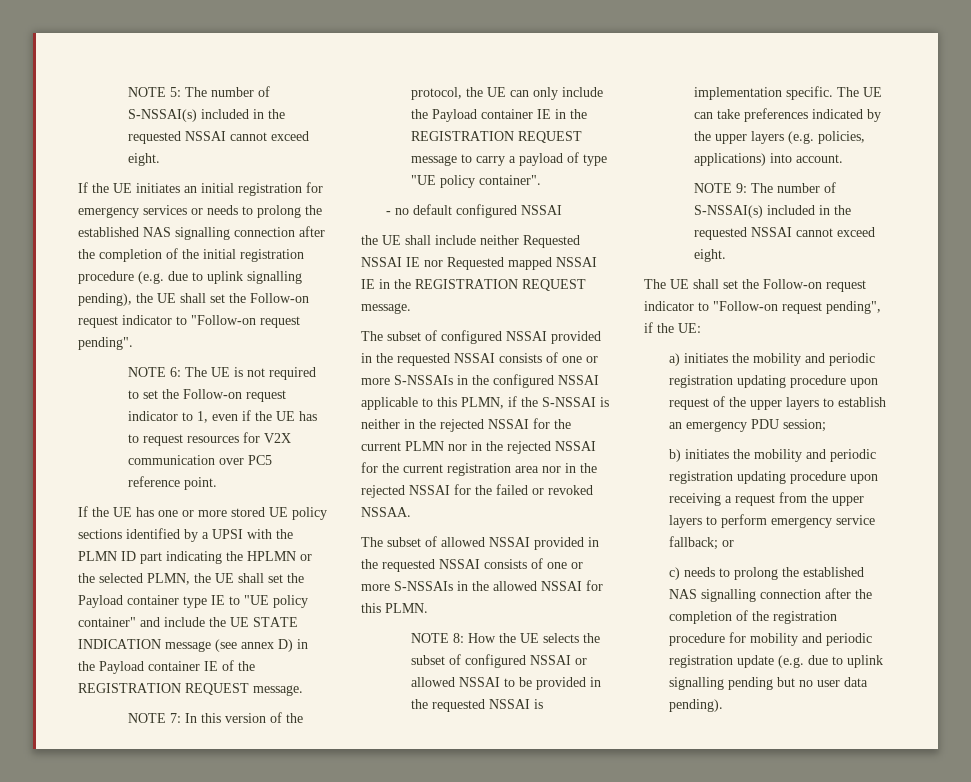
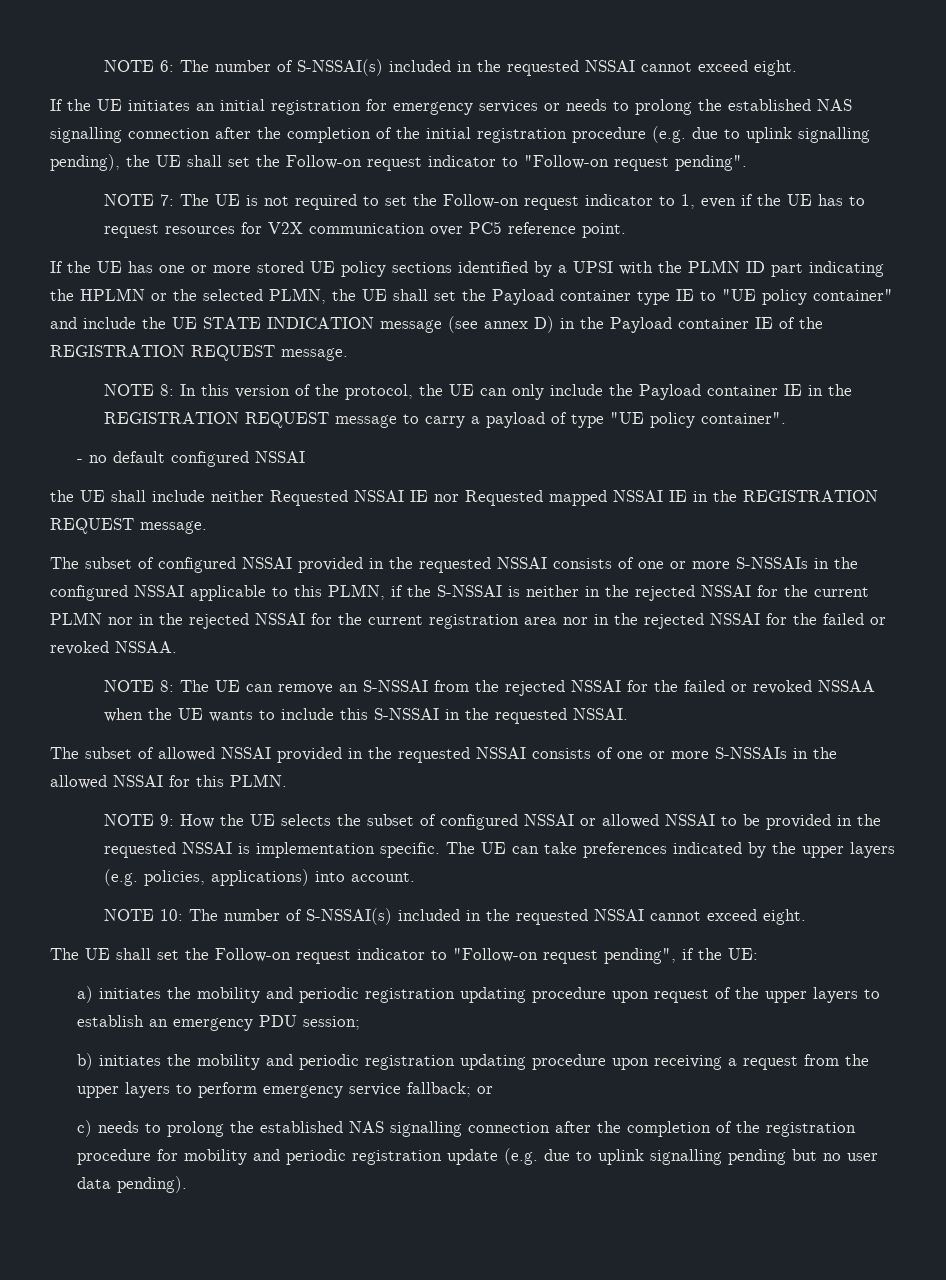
- NOTE 5: The number of S-NSSAI(s) included in the requested NSSAI cannot exceed eight.
+ NOTE 6: The number of S-NSSAI(s) included in the requested NSSAI cannot exceed eight.
- NOTE 6: The UE is not required to set the Follow-on request indicator to 1, even if the UE has to request resources for V2X communication over PC5 reference point.
+ NOTE 7: The UE is not required to set the Follow-on request indicator to 1, even if the UE has to request resources for V2X communication over PC5 reference point.
- NOTE 7: In this version of the protocol, the UE can only include the Payload container IE in the REGISTRATION REQUEST message to carry a payload of type "UE policy container".
+ NOTE 8: In this version of the protocol, the UE can only include the Payload container IE in the REGISTRATION REQUEST message to carry a payload of type "UE policy container".
+ NOTE 8: The UE can remove an S-NSSAI from the rejected NSSAI for the failed or revoked NSSAA when the UE wants to include this S-NSSAI in the requested NSSAI.
- NOTE 8: How the UE selects the subset of configured NSSAI or allowed NSSAI to be provided in the requested NSSAI is implementation specific.
+ NOTE 9: How the UE selects the subset of configured NSSAI or allowed NSSAI to be provided in the requested NSSAI is implementation specific.
- NOTE 9: The number of S-NSSAI(s) included in the requested NSSAI cannot exceed eight.
+ NOTE 10: The number of S-NSSAI(s) included in the requested NSSAI cannot exceed eight.

